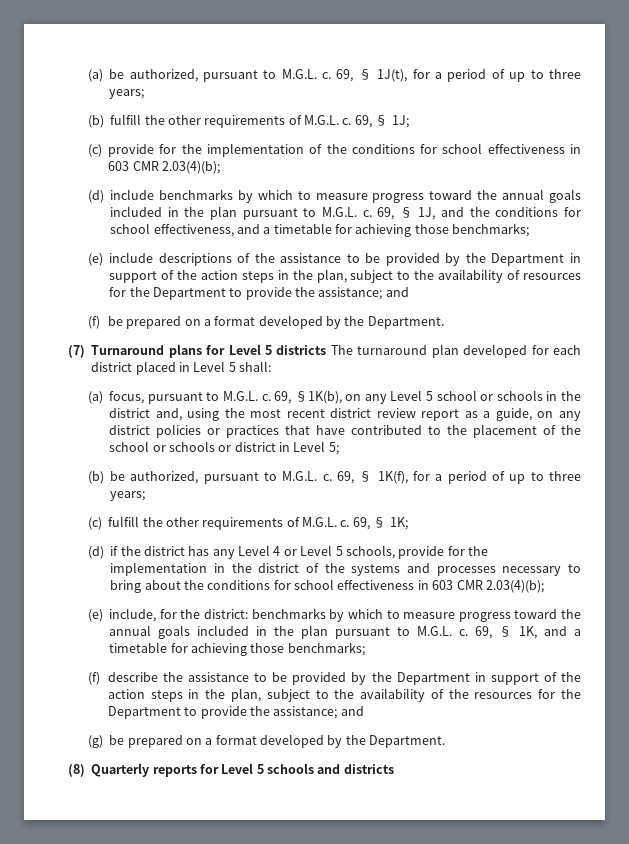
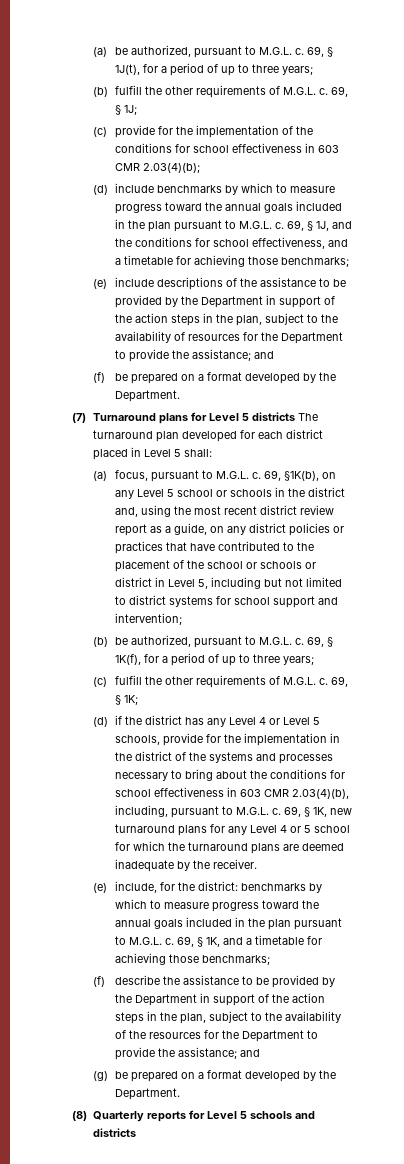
- 69, §1K(b), on any Level 5 school or schools in the district and, using the most recent district review report as a guide, on any district policies or practices that have contributed to the placement of the school or schools or district in Level 5;
+ 69, §1K(b), on any Level 5 school or schools in the district and, using the most recent district review report as a guide, on any district policies or practices that have contributed to the placement of the school or schools or district in Level 5, including but not limited to district systems for school support and intervention;
- (d) if the district has any Level 4 or Level 5 schools, provide for the implementation in the district of the systems and processes necessary to bring about the conditions for school effectiveness in 603 CMR 2.03(4)(b);
+ (d) if the district has any Level 4 or Level 5 schools, provide for the implementation in the district of the systems and processes necessary to bring about the conditions for school effectiveness in 603 CMR 2.03(4)(b), including, pursuant to M.G.L. c. 69, § 1K, new turnaround plans for any Level 4 or 5 school for which the turnaround plans are deemed inadequate by the receiver.

